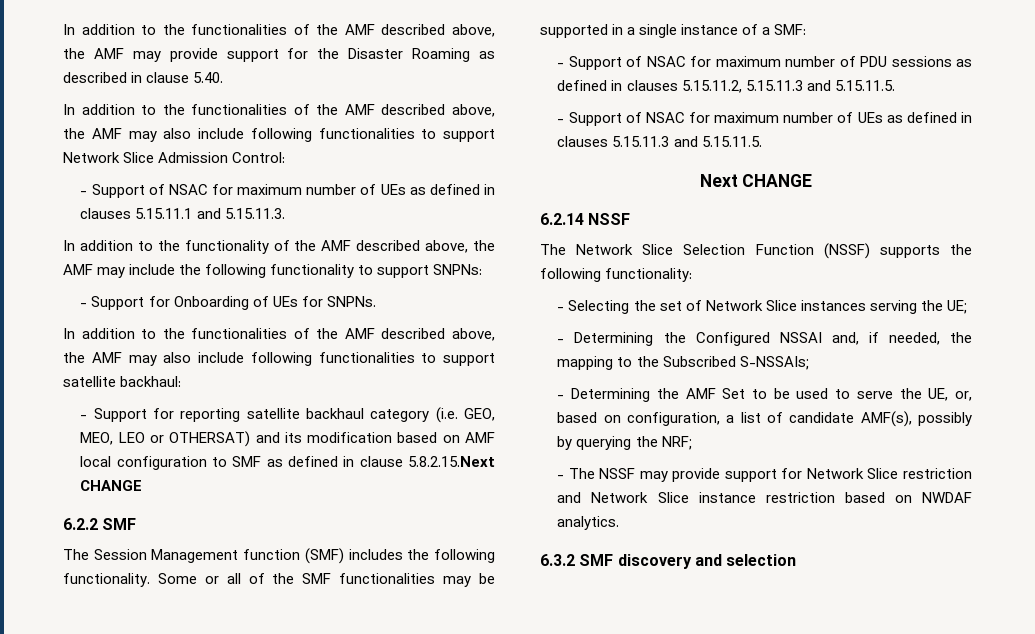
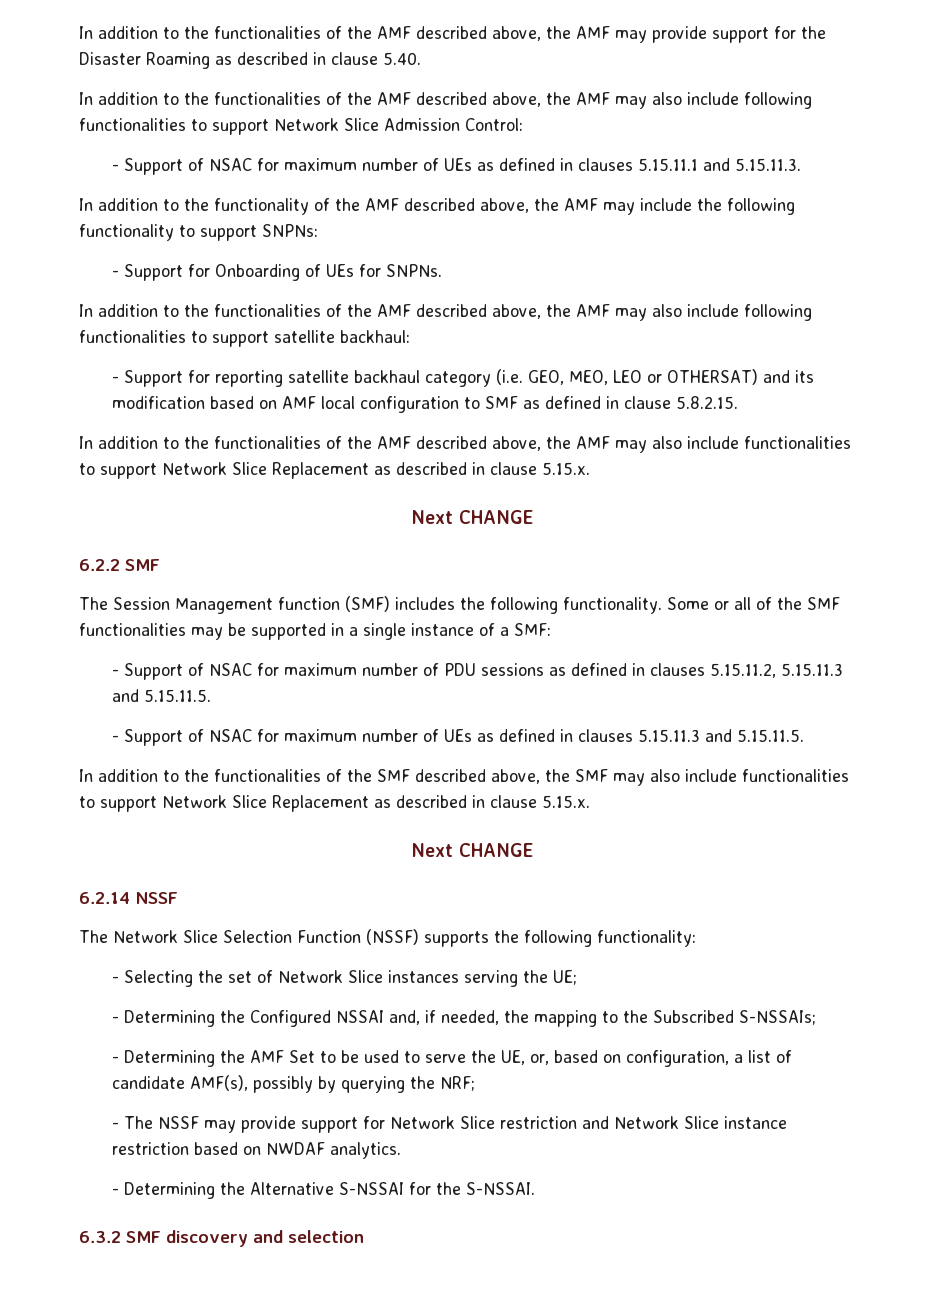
- - Support for reporting satellite backhaul category (i.e. GEO, MEO, LEO or OTHERSAT) and its modification based on AMF local configuration to SMF as defined in clause 5.8.2.15.Next CHANGE
+ - Support for reporting satellite backhaul category (i.e. GEO, MEO, LEO or OTHERSAT) and its modification based on AMF local configuration to SMF as defined in clause 5.8.2.15.
+ In addition to the functionalities of the AMF described above, the AMF may also include functionalities to support Network Slice Replacement as described in clause 5.15.x.
+ Next CHANGE
+ In addition to the functionalities of the SMF described above, the SMF may also include functionalities to support Network Slice Replacement as described in clause 5.15.x.
+ - Determining the Alternative S-NSSAI for the S-NSSAI.

